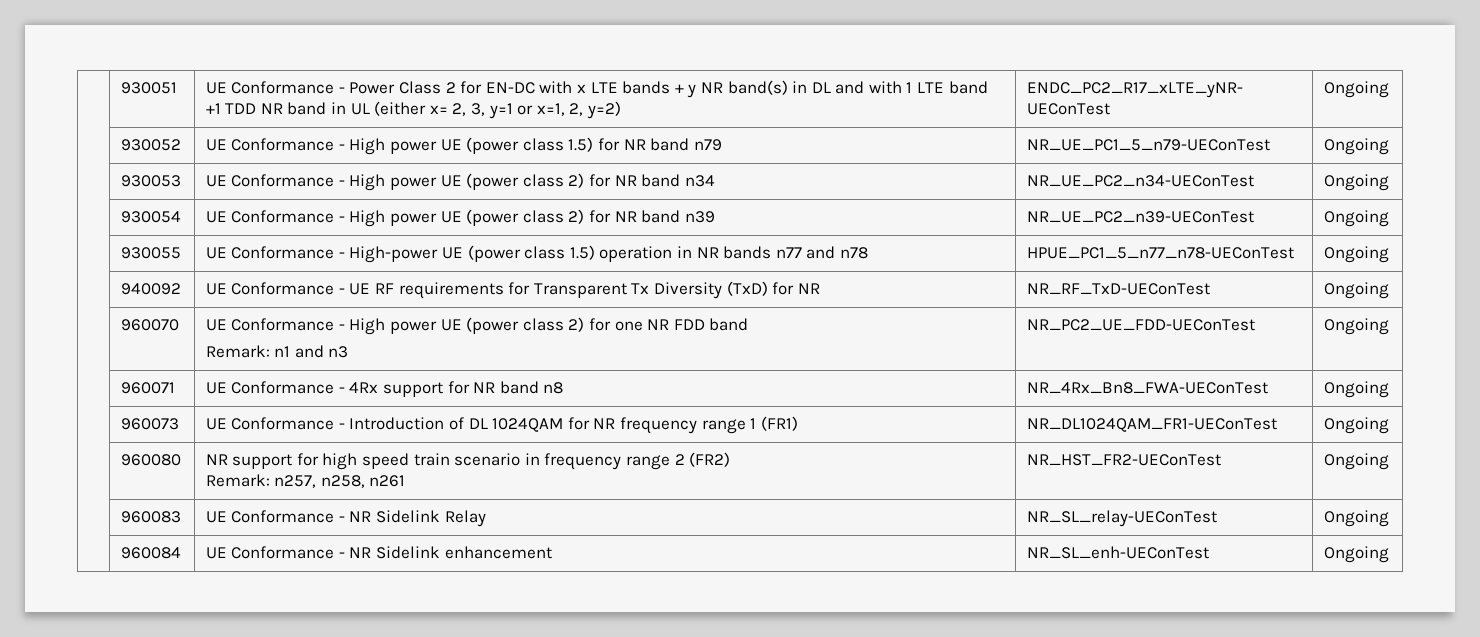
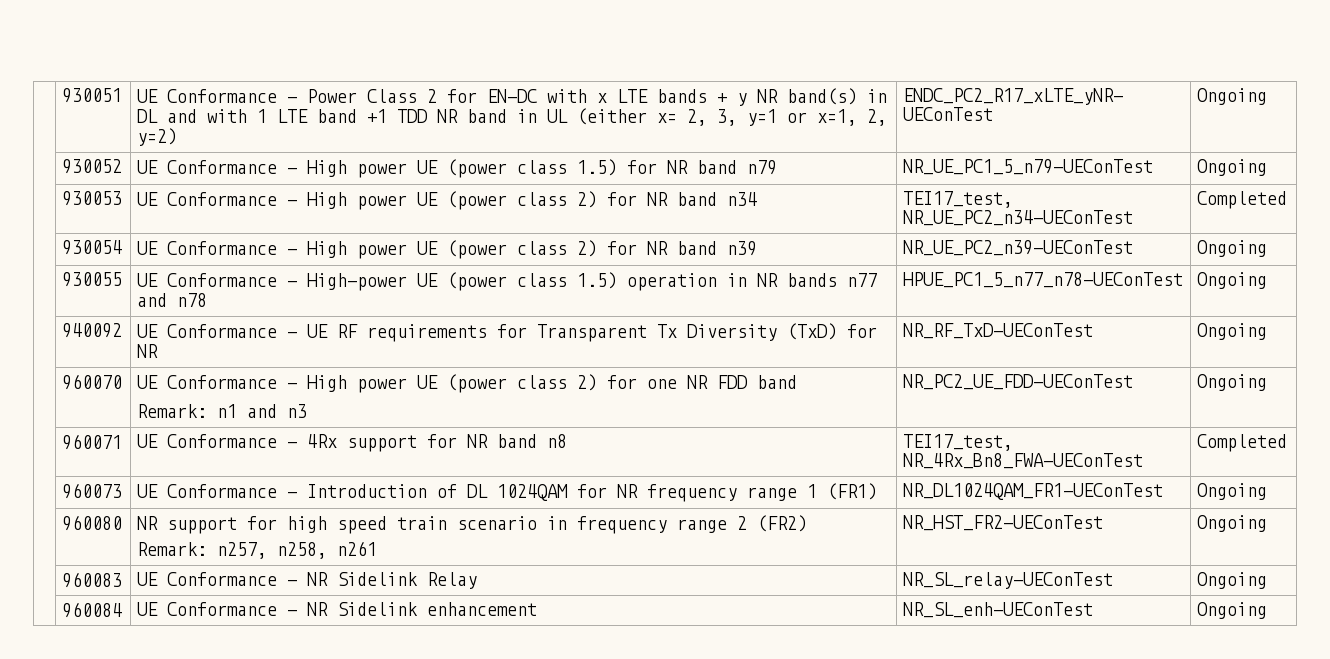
- | 930053 | UE Conformance - High power UE (power class 2) for NR band n34 | NR_UE_PC2_n34-UEConTest | Ongoing
+ | 930053 | UE Conformance - High power UE (power class 2) for NR band n34 | TEI17_test, NR_UE_PC2_n34-UEConTest | Completed
- | 960071 | UE Conformance - 4Rx support for NR band n8 | NR_4Rx_Bn8_FWA-UEConTest | Ongoing
+ | 960071 | UE Conformance - 4Rx support for NR band n8 | TEI17_test, NR_4Rx_Bn8_FWA-UEConTest | Completed

